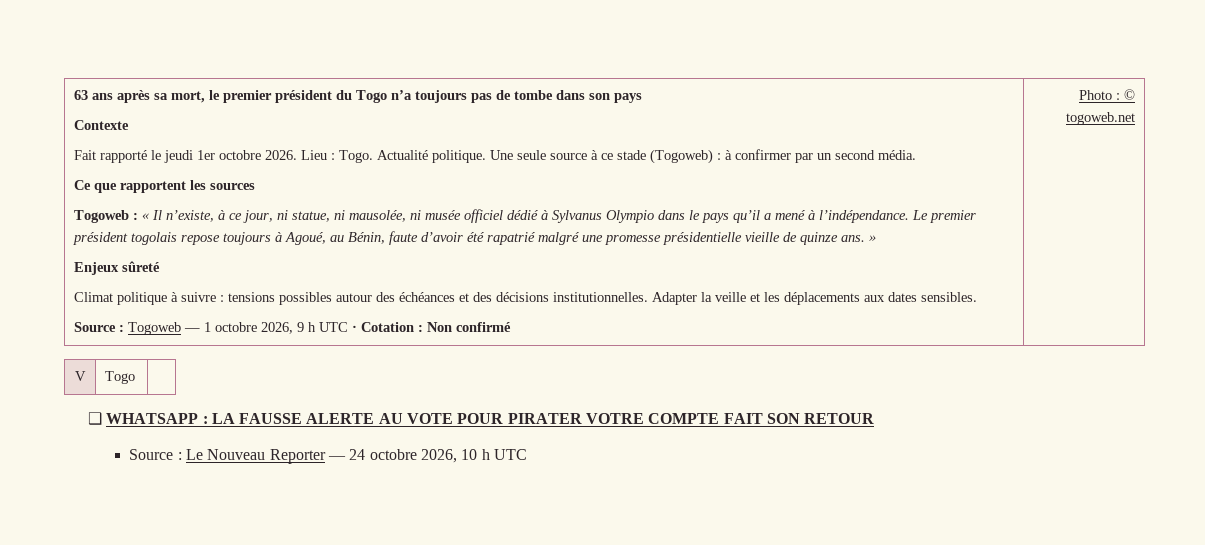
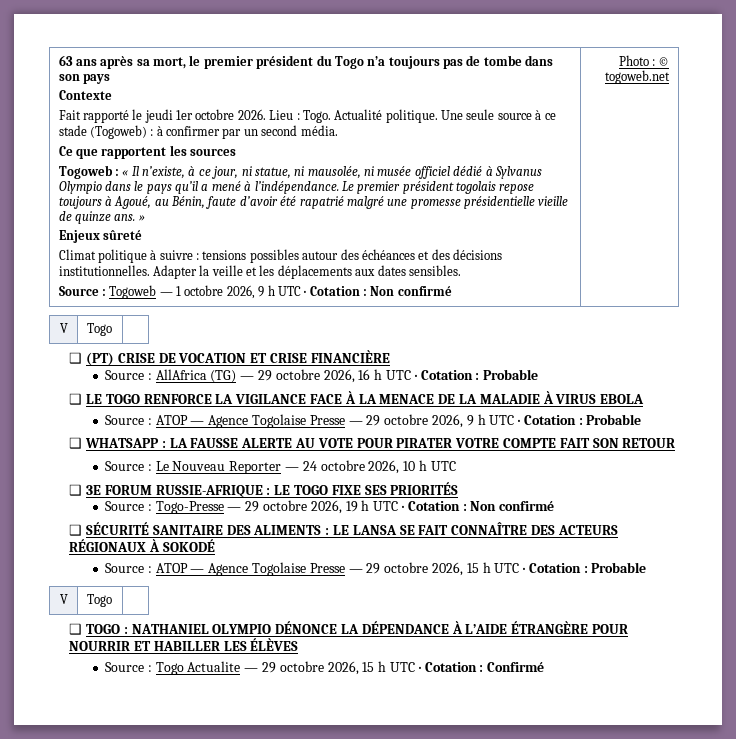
+ ❑ (PT) CRISE DE VOCATION ET CRISE FINANCIÈRE
+ Source : AllAfrica (TG) — 29 octobre 2026, 16 h UTC · Cotation : Probable
+ ❑ LE TOGO RENFORCE LA VIGILANCE FACE À LA MENACE DE LA MALADIE À VIRUS EBOLA
+ Source : ATOP — Agence Togolaise Presse — 29 octobre 2026, 9 h UTC · Cotation : Probable
+ ❑ 3E FORUM RUSSIE-AFRIQUE : LE TOGO FIXE SES PRIORITÉS
+ Source : Togo-Presse — 29 octobre 2026, 19 h UTC · Cotation : Non confirmé
+ ❑ SÉCURITÉ SANITAIRE DES ALIMENTS : LE LANSA SE FAIT CONNAÎTRE DES ACTEURS RÉGIONAUX À SOKODÉ
+ Source : ATOP — Agence Togolaise Presse — 29 octobre 2026, 15 h UTC · Cotation : Probable
+ V | Togo |
+ ❑ TOGO : NATHANIEL OLYMPIO DÉNONCE LA DÉPENDANCE À L’AIDE ÉTRANGÈRE POUR NOURRIR ET HABILLER LES ÉLÈVES
+ Source : Togo Actualite — 29 octobre 2026, 15 h UTC · Cotation : Confirmé

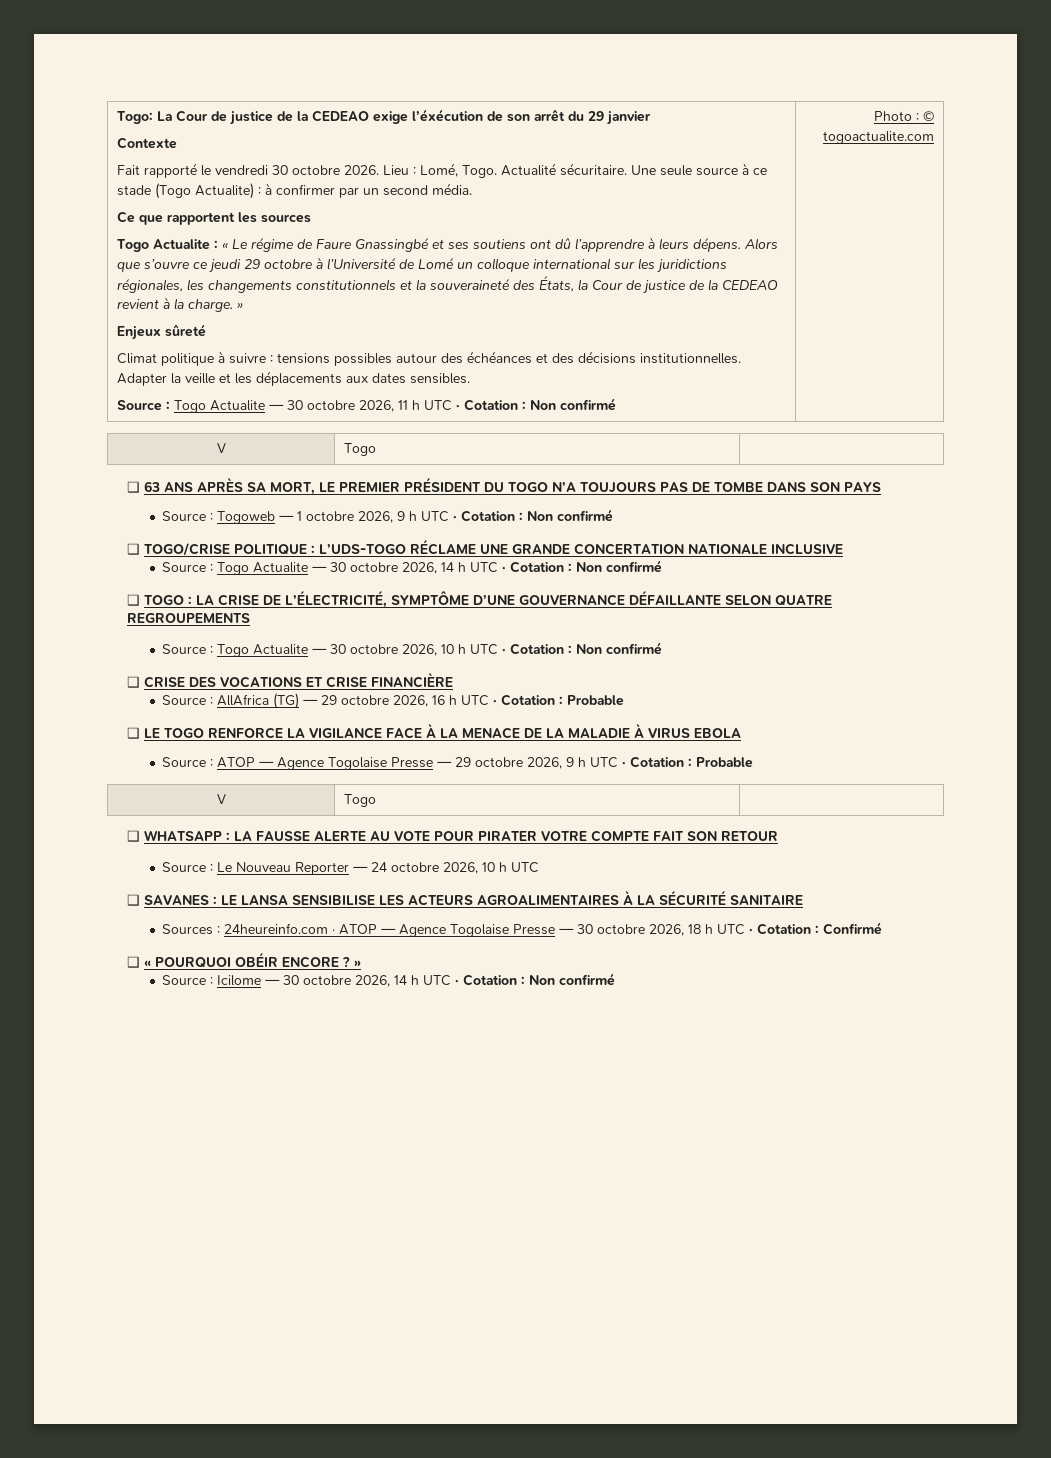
- 63 ans après sa mort, le premier président du Togo n’a toujours pas de tombe dans son pays
+ Togo: La Cour de justice de la CEDEAO exige l’éxécution de son arrêt du 29 janvier
- Fait rapporté le jeudi 1er octobre 2026.
+ Fait rapporté le vendredi 30 octobre 2026.
- Lieu : Togo.
+ Lieu : Lomé, Togo.
- Actualité politique.
+ Actualité sécuritaire.
- Une seule source à ce stade (Togoweb) : à confirmer par un second média.
+ Une seule source à ce stade (Togo Actualite) : à confirmer par un second média.
- Togoweb : « Il n’existe, à ce jour, ni statue, ni mausolée, ni musée officiel dédié à Sylvanus Olympio dans le pays qu’il a mené à l’indépendance. Le premier président togolais repose toujours à Agoué, au Bénin, faute d’avoir été rapatrié malgré une promesse présidentielle vieille de quinze ans. »
+ Togo Actualite : « Le régime de Faure Gnassingbé et ses soutiens ont dû l’apprendre à leurs dépens. Alors que s’ouvre ce jeudi 29 octobre à l’Université de Lomé un colloque international sur les juridictions régionales, les changements constitutionnels et la souveraineté des États, la Cour de justice de la CEDEAO revient à la charge. »
+ Source : Togo Actualite — 30 octobre 2026, 11 h UTC · Cotation : Non confirmé | Photo : © togoactualite.com
+ V | Togo |
+ ❑ 63 ANS APRÈS SA MORT, LE PREMIER PRÉSIDENT DU TOGO N’A TOUJOURS PAS DE TOMBE DANS SON PAYS
- Photo : © togoweb.net
- V | Togo |
- ❑ (PT) CRISE DE VOCATION ET CRISE FINANCIÈRE
+ ❑ TOGO/CRISE POLITIQUE : L’UDS-TOGO RÉCLAME UNE GRANDE CONCERTATION NATIONALE INCLUSIVE
+ Source : Togo Actualite — 30 octobre 2026, 14 h UTC · Cotation : Non confirmé
+ ❑ TOGO : LA CRISE DE L’ÉLECTRICITÉ, SYMPTÔME D’UNE GOUVERNANCE DÉFAILLANTE SELON QUATRE REGROUPEMENTS
+ Source : Togo Actualite — 30 octobre 2026, 10 h UTC · Cotation : Non confirmé
+ ❑ CRISE DES VOCATIONS ET CRISE FINANCIÈRE
  Source : ATOP — Agence Togolaise Presse — 29 octobre 2026, 9 h UTC · Cotation : Probable
+ V | Togo |
- ❑ 3E FORUM RUSSIE-AFRIQUE : LE TOGO FIXE SES PRIORITÉS
- Source : Togo-Presse — 29 octobre 2026, 19 h UTC · Cotation : Non confirmé
- ❑ SÉCURITÉ SANITAIRE DES ALIMENTS : LE LANSA SE FAIT CONNAÎTRE DES ACTEURS RÉGIONAUX À SOKODÉ
- Source : ATOP — Agence Togolaise Presse — 29 octobre 2026, 15 h UTC · Cotation : Probable
- V | Togo |
- ❑ TOGO : NATHANIEL OLYMPIO DÉNONCE LA DÉPENDANCE À L’AIDE ÉTRANGÈRE POUR NOURRIR ET HABILLER LES ÉLÈVES
- Source : Togo Actualite — 29 octobre 2026, 15 h UTC · Cotation : Confirmé
+ ❑ SAVANES : LE LANSA SENSIBILISE LES ACTEURS AGROALIMENTAIRES À LA SÉCURITÉ SANITAIRE
+ Sources : 24heureinfo.com · ATOP — Agence Togolaise Presse — 30 octobre 2026, 18 h UTC · Cotation : Confirmé
+ ❑ « POURQUOI OBÉIR ENCORE ? »
+ Source : Icilome — 30 octobre 2026, 14 h UTC · Cotation : Non confirmé

